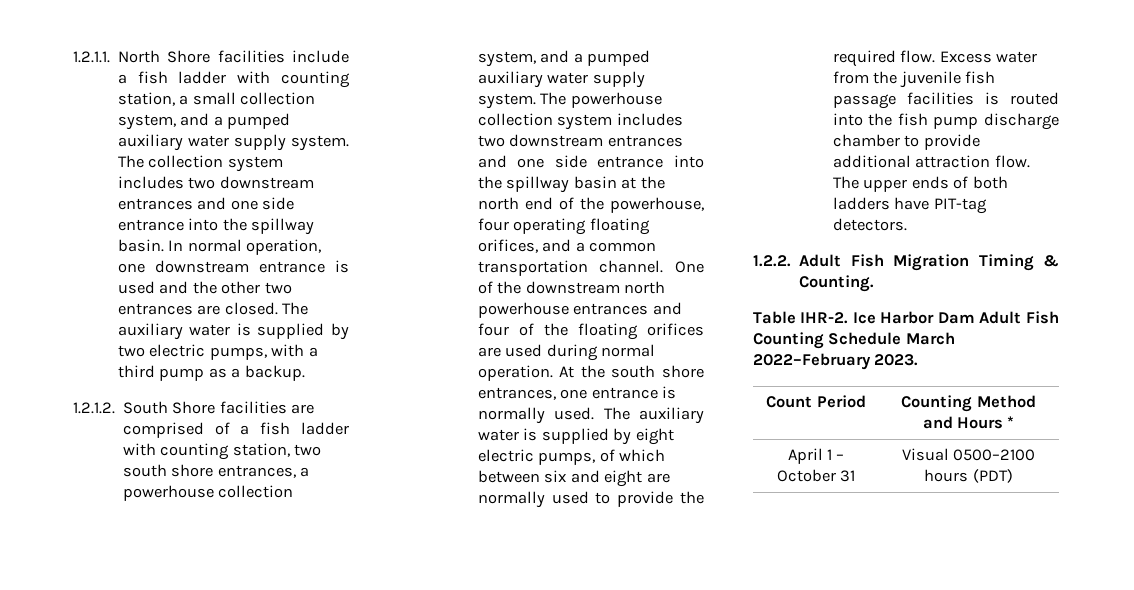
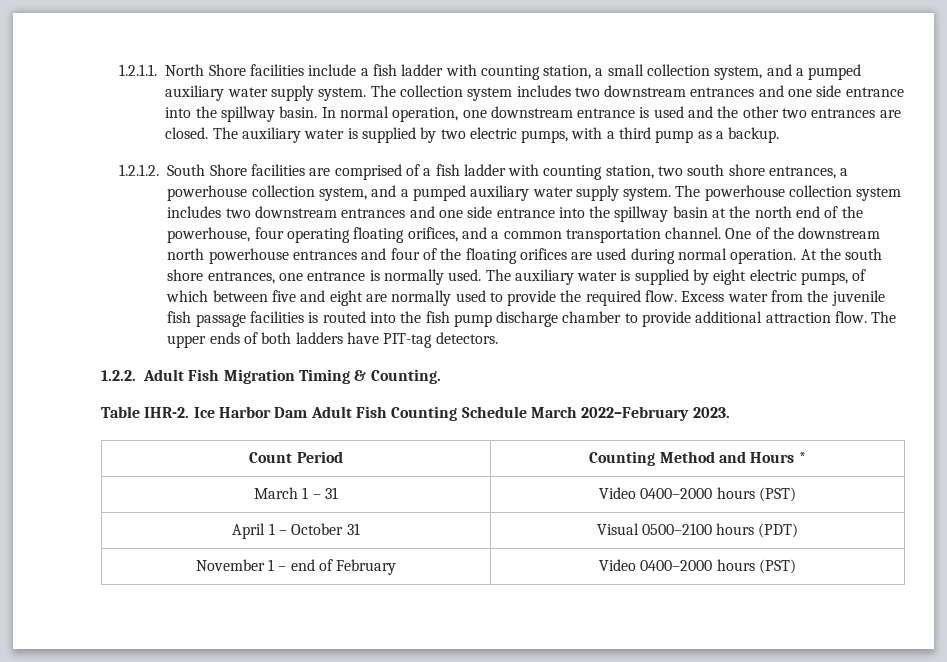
- The auxiliary water is supplied by eight electric pumps, of which between six and eight are normally used to provide the required flow.
+ The auxiliary water is supplied by eight electric pumps, of which between five and eight are normally used to provide the required flow.
+ March 1 – 31 | Video 0400–2000 hours (PST)
+ November 1 – end of February | Video 0400–2000 hours (PST)

